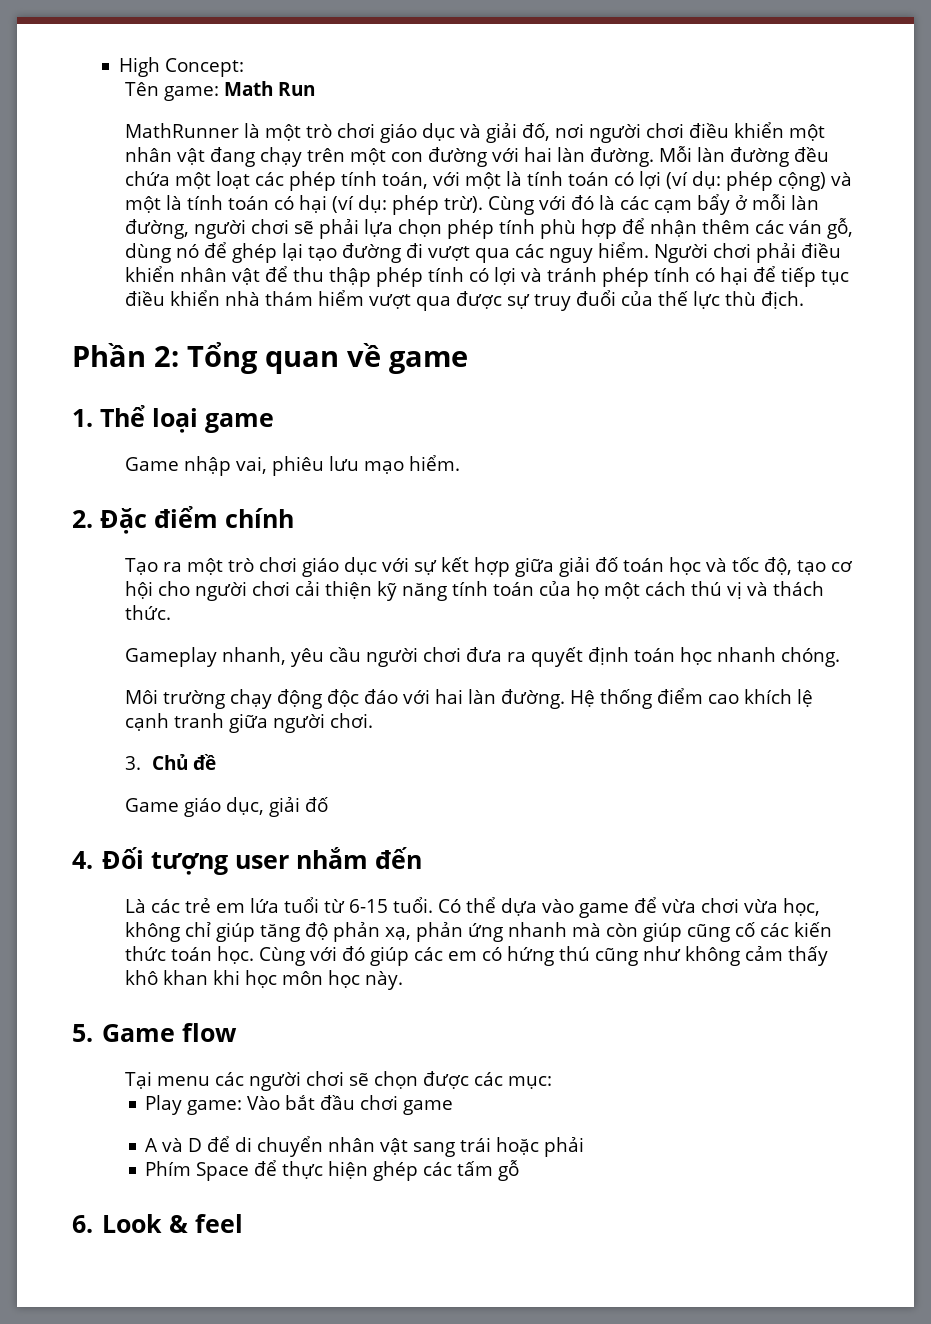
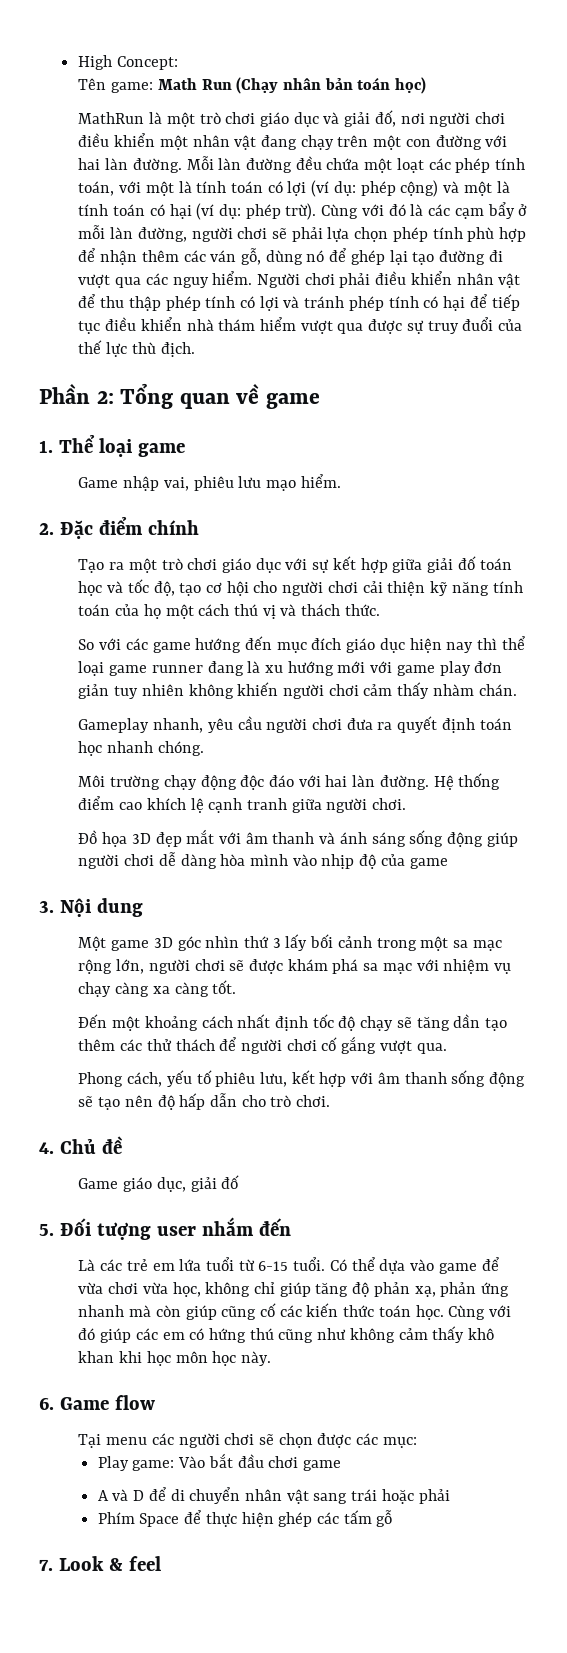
- Tên game: Math Run
- MathRunner là một trò chơi giáo dục và giải đố, nơi người chơi điều khiển một nhân vật đang chạy trên một con đường với hai làn đường.
+ Tên game: Math Run (Chạy nhân bản toán học)
+ MathRun là một trò chơi giáo dục và giải đố, nơi người chơi điều khiển một nhân vật đang chạy trên một con đường với hai làn đường.
+ So với các game hướng đến mục đích giáo dục hiện nay thì thể loại game runner đang là xu hướng mới với game play đơn giản tuy nhiên không khiến người chơi cảm thấy nhàm chán.
- 3. Chủ đề
+ Đồ họa 3D đẹp mắt với âm thanh và ánh sáng sống động giúp người chơi dễ dàng hòa mình vào nhịp độ của game
+ 3. Nội dung
+ Một game 3D góc nhìn thứ 3 lấy bối cảnh trong một sa mạc rộng lớn, người chơi sẽ được khám phá sa mạc với nhiệm vụ chạy càng xa càng tốt.
+ Đến một khoảng cách nhất định tốc độ chạy sẽ tăng dần tạo thêm các thử thách để người chơi cố gắng vượt qua.
+ Phong cách, yếu tố phiêu lưu, kết hợp với âm thanh sống động sẽ tạo nên độ hấp dẫn cho trò chơi.
+ 4. Chủ đề
- 4. Đối tượng user nhắm đến
+ 5. Đối tượng user nhắm đến
- 5. Game flow
+ 6. Game flow
- 6. Look & feel
+ 7. Look & feel

